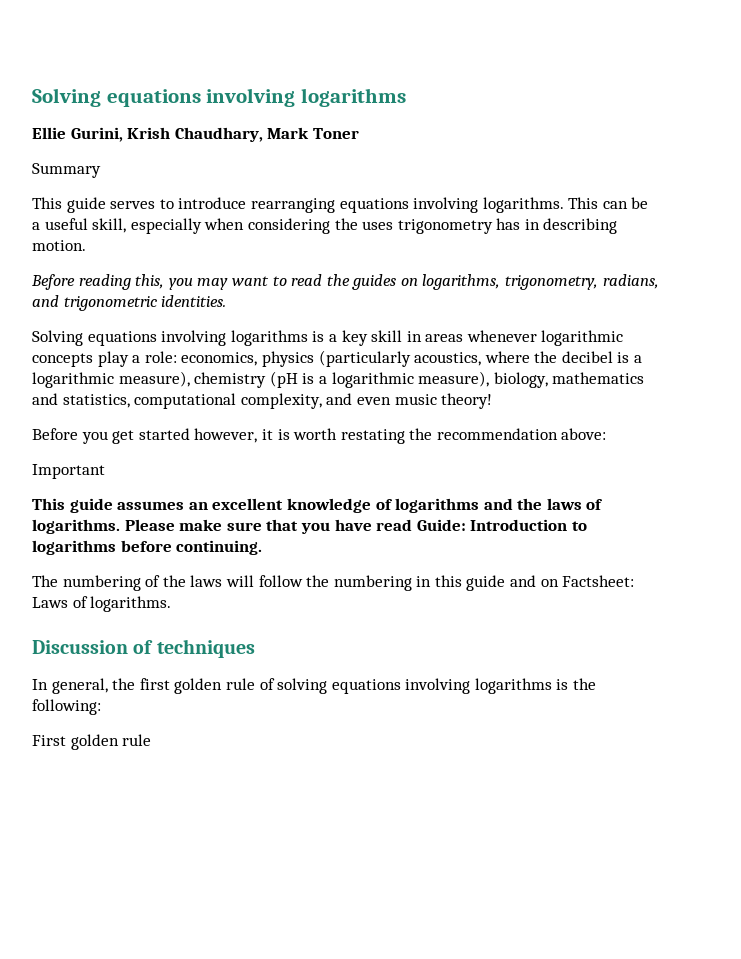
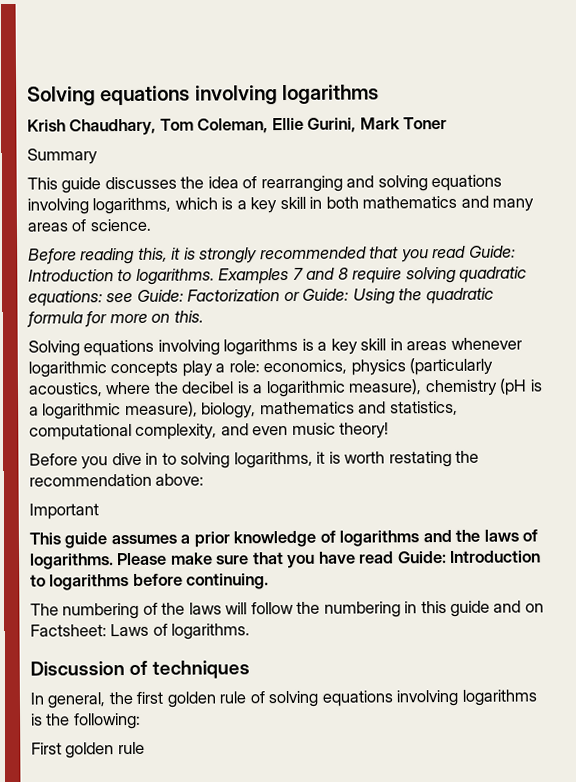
- Ellie Gurini, Krish Chaudhary, Mark Toner
+ Krish Chaudhary, Tom Coleman, Ellie Gurini, Mark Toner
- This guide serves to introduce rearranging equations involving logarithms. This can be a useful skill, especially when considering the uses trigonometry has in describing motion.
- Before reading this, you may want to read the guides on logarithms, trigonometry, radians, and trigonometric identities.
+ This guide discusses the idea of rearranging and solving equations involving logarithms, which is a key skill in both mathematics and many areas of science.
+ Before reading this, it is strongly recommended that you read Guide: Introduction to logarithms. Examples 7 and 8 require solving quadratic equations: see Guide: Factorization or Guide: Using the quadratic formula for more on this.
- Before you get started however, it is worth restating the recommendation above:
+ Before you dive in to solving logarithms, it is worth restating the recommendation above:
- This guide assumes an excellent knowledge of logarithms and the laws of logarithms.
+ This guide assumes a prior knowledge of logarithms and the laws of logarithms.

